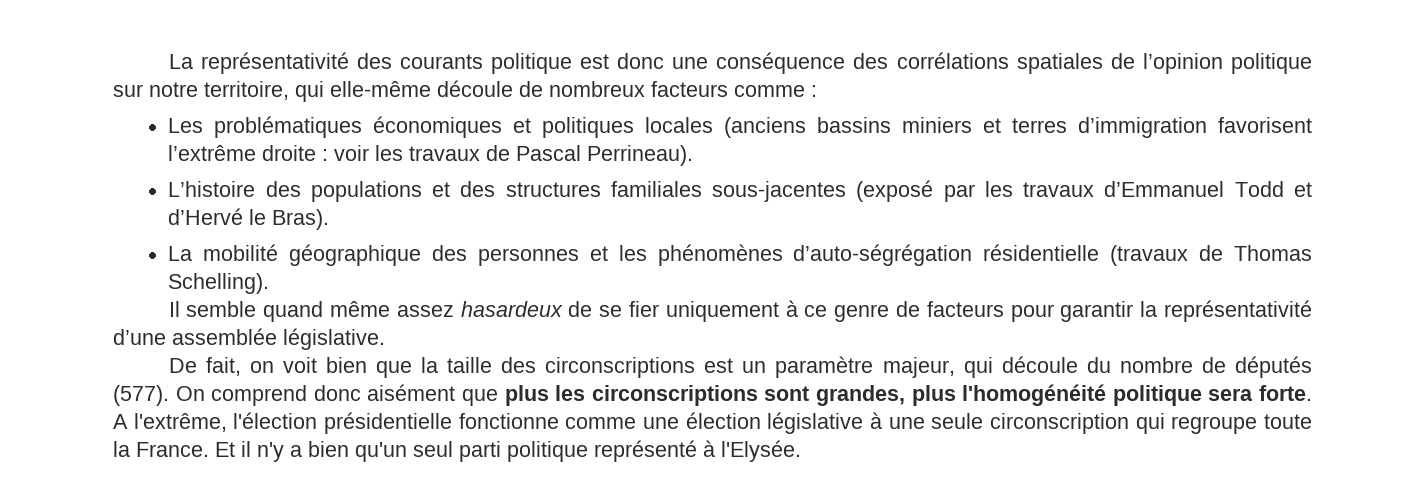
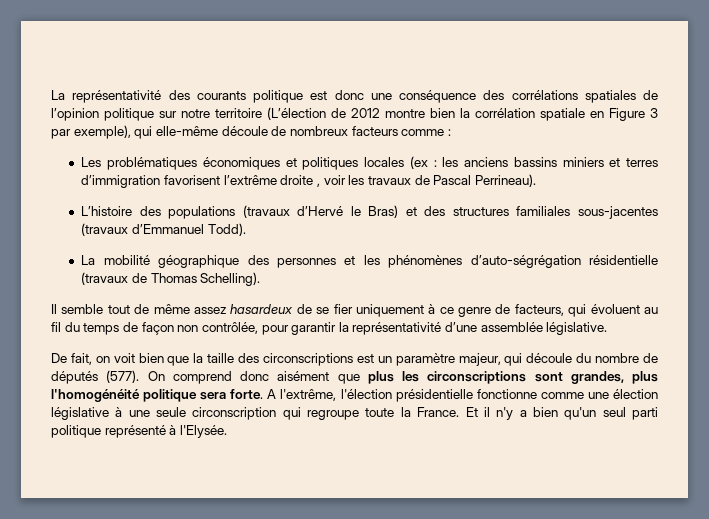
- La représentativité des courants politique est donc une conséquence des corrélations spatiales de l’opinion politique sur notre territoire, qui elle-même découle de nombreux facteurs comme :
+ La représentativité des courants politique est donc une conséquence des corrélations spatiales de l’opinion politique sur notre territoire (L’élection de 2012 montre bien la corrélation spatiale en Figure 3 par exemple), qui elle-même découle de nombreux facteurs comme :
- Les problématiques économiques et politiques locales (anciens bassins miniers et terres d’immigration favorisent l’extrême droite : voir les travaux de Pascal Perrineau).
+ Les problématiques économiques et politiques locales (ex : les anciens bassins miniers et terres d’immigration favorisent l’extrême droite , voir les travaux de Pascal Perrineau).
- L’histoire des populations et des structures familiales sous-jacentes (exposé par les travaux d’Emmanuel Todd et d’Hervé le Bras).
+ L’histoire des populations (travaux d’Hervé le Bras) et des structures familiales sous-jacentes (travaux d’Emmanuel Todd).
- Il semble quand même assez hasardeux de se fier uniquement à ce genre de facteurs pour garantir la représentativité d’une assemblée législative.
+ Il semble tout de même assez hasardeux de se fier uniquement à ce genre de facteurs, qui évoluent au fil du temps de façon non contrôlée, pour garantir la représentativité d’une assemblée législative.

